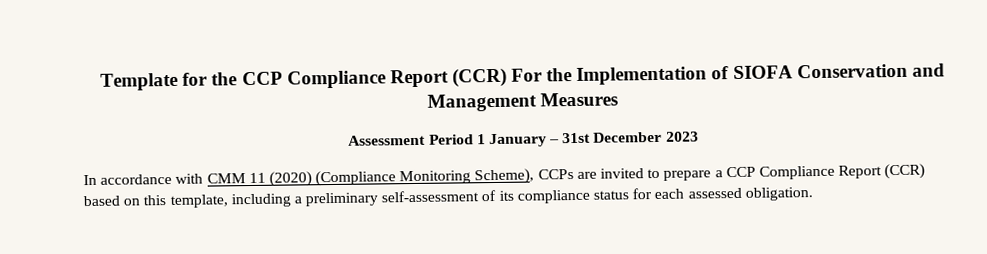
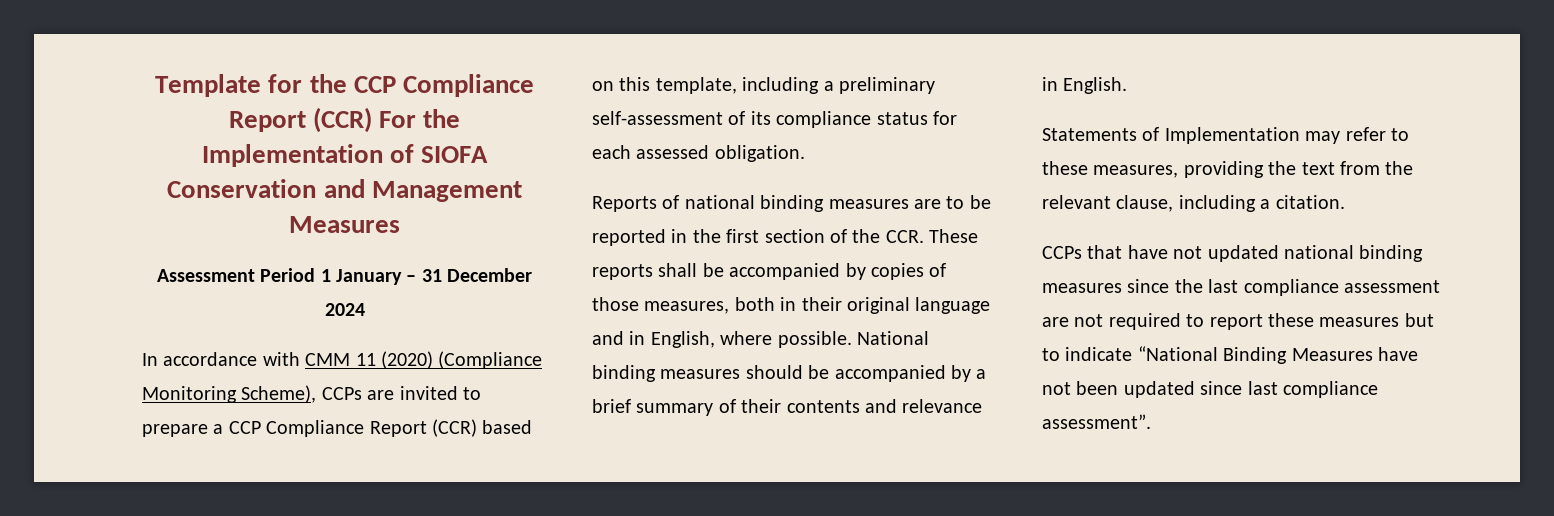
- Assessment Period 1 January – 31st December 2023
+ Assessment Period 1 January – 31 December 2024
+ Reports of national binding measures are to be reported in the first section of the CCR. These reports shall be accompanied by copies of those measures, both in their original language and in English, where possible. National binding measures should be accompanied by a brief summary of their contents and relevance in English.
+ Statements of Implementation may refer to these measures, providing the text from the relevant clause, including a citation.
+ CCPs that have not updated national binding measures since the last compliance assessment are not required to report these measures but to indicate “National Binding Measures have not been updated since last compliance assessment”.

